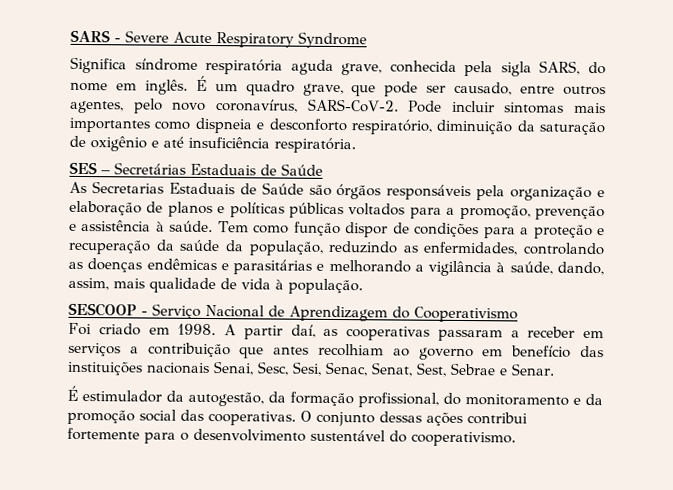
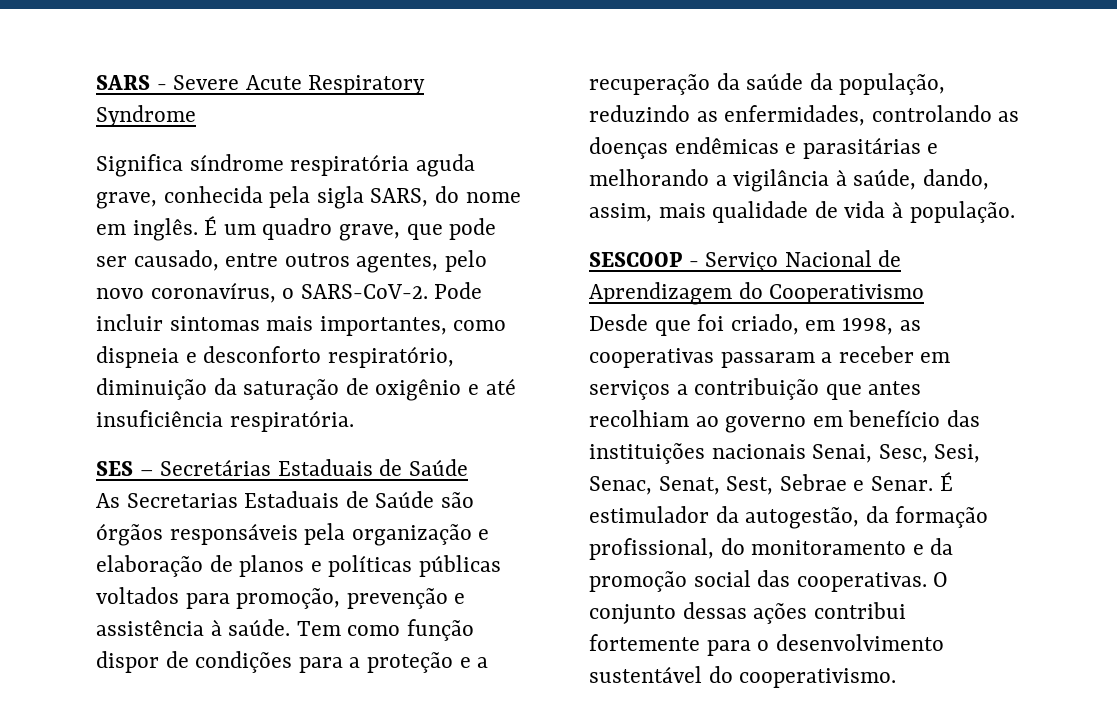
- É um quadro grave, que pode ser causado, entre outros agentes, pelo novo coronavírus, SARS-CoV-2.
+ É um quadro grave, que pode ser causado, entre outros agentes, pelo novo coronavírus, o SARS-CoV-2.
- Pode incluir sintomas mais importantes como dispneia e desconforto respiratório, diminuição da saturação de oxigênio e até insuficiência respiratória.
+ Pode incluir sintomas mais importantes, como dispneia e desconforto respiratório, diminuição da saturação de oxigênio e até insuficiência respiratória.
- As Secretarias Estaduais de Saúde são órgãos responsáveis pela organização e elaboração de planos e políticas públicas voltados para a promoção, prevenção e assistência à saúde.
+ As Secretarias Estaduais de Saúde são órgãos responsáveis pela organização e elaboração de planos e políticas públicas voltados para promoção, prevenção e assistência à saúde.
- Tem como função dispor de condições para a proteção e recuperação da saúde da população, reduzindo as enfermidades, controlando as doenças endêmicas e parasitárias e melhorando a vigilância à saúde, dando, assim, mais qualidade de vida à população.
+ Tem como função dispor de condições para a proteção e a recuperação da saúde da população, reduzindo as enfermidades, controlando as doenças endêmicas e parasitárias e melhorando a vigilância à saúde, dando, assim, mais qualidade de vida à população.
- Foi criado em 1998. A partir daí, as cooperativas passaram a receber em serviços a contribuição que antes recolhiam ao governo em benefício das instituições nacionais Senai, Sesc, Sesi, Senac, Senat, Sest, Sebrae e Senar.
- É estimulador da autogestão, da formação profissional, do monitoramento e da promoção social das cooperativas.
+ Desde que foi criado, em 1998, as cooperativas passaram a receber em serviços a contribuição que antes recolhiam ao governo em benefício das instituições nacionais Senai, Sesc, Sesi, Senac, Senat, Sest, Sebrae e Senar. É estimulador da autogestão, da formação profissional, do monitoramento e da promoção social das cooperativas.

